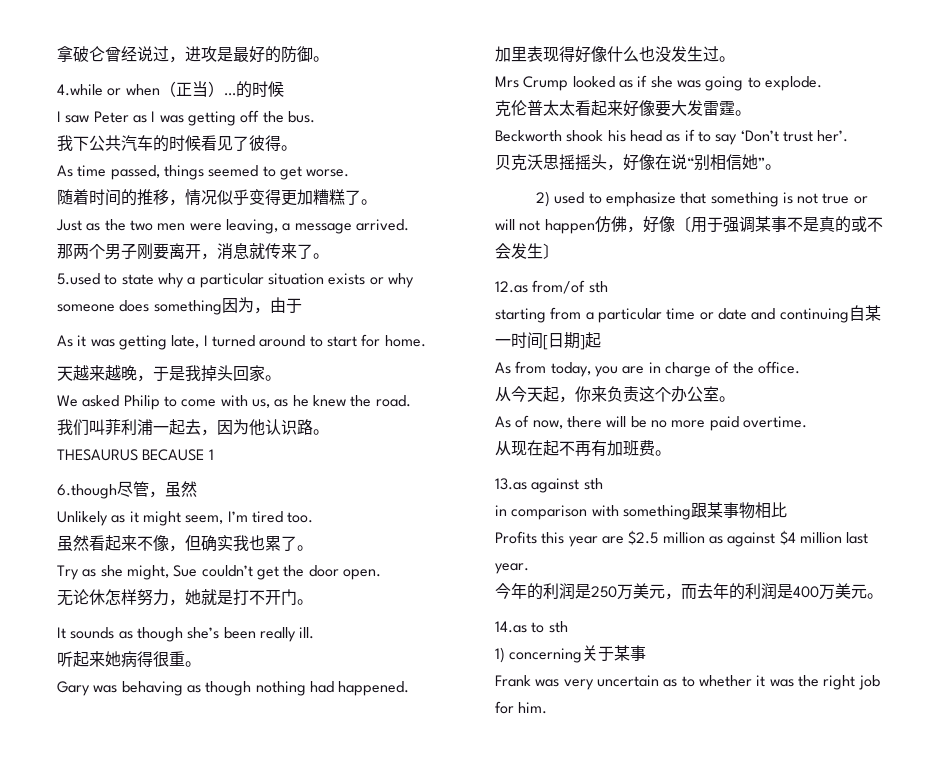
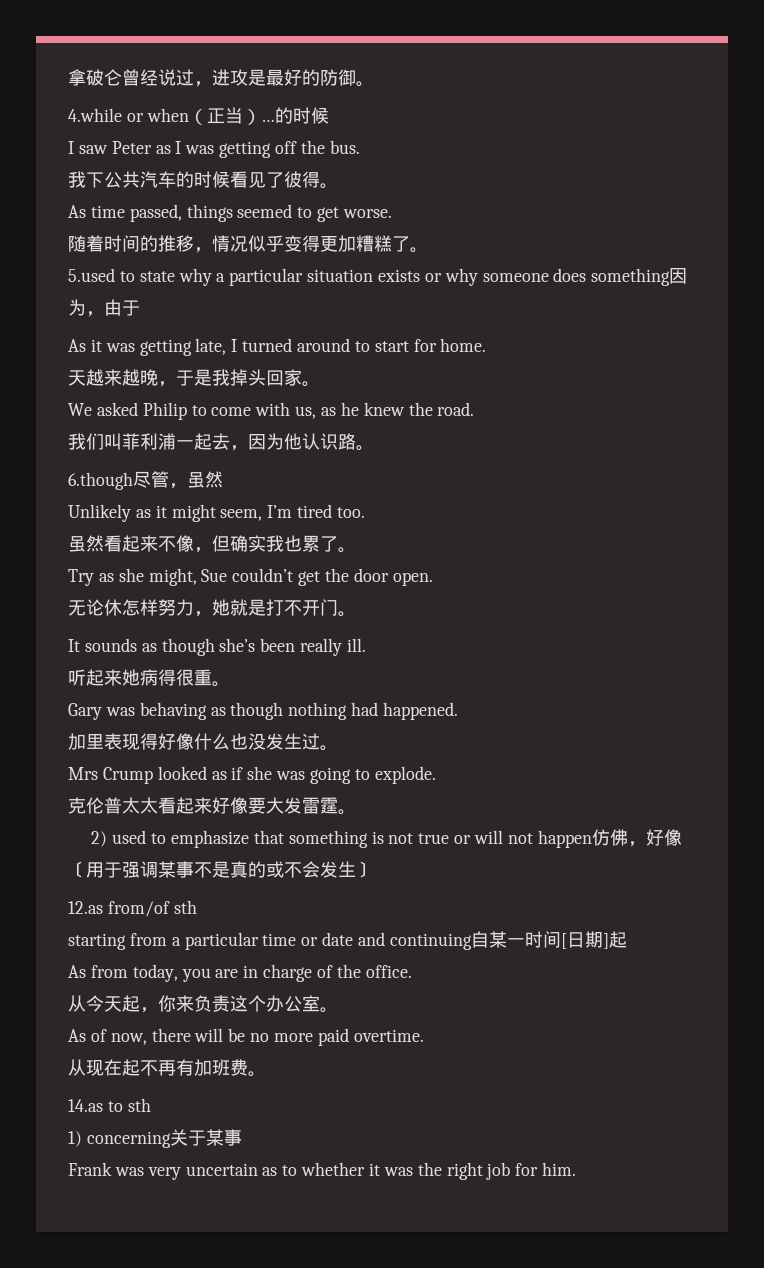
- Just as the two men were leaving, a message arrived.
- 那两个男子刚要离开，消息就传来了。
- THESAURUS BECAUSE 1
- Beckworth shook his head as if to say ‘Don’t trust her’.
- 贝克沃思摇摇头，好像在说“别相信她”。
- 13.as against sth
- in comparison with something跟某事物相比
- Profits this year are $2.5 million as against $4 million last year.
- 今年的利润是250万美元，而去年的利润是400万美元。

